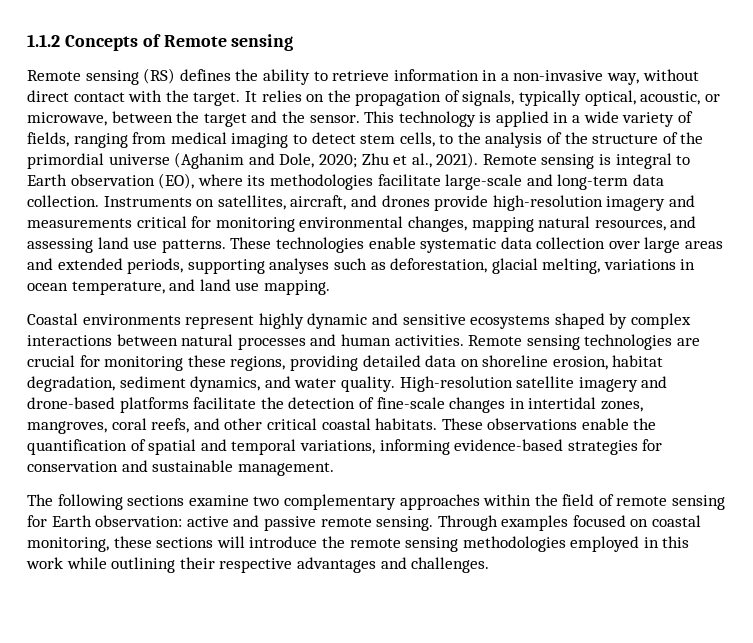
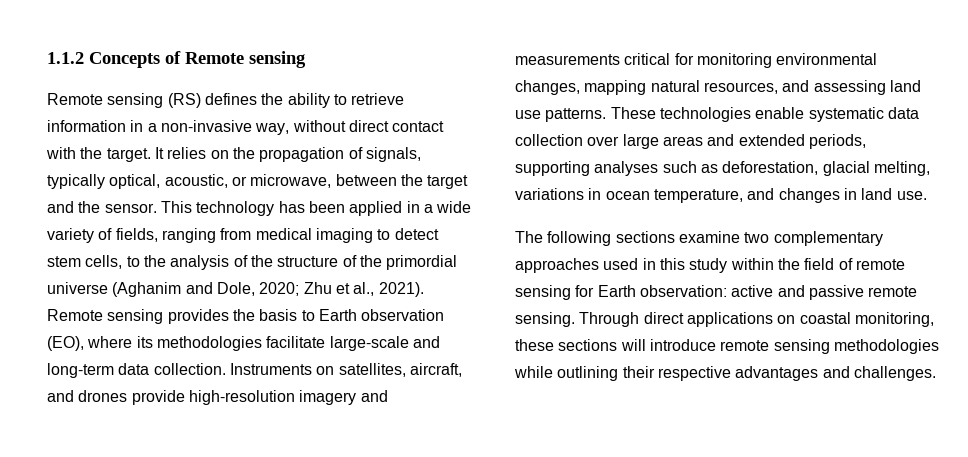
- This technology is applied in a wide variety of fields, ranging from medical imaging to detect stem cells, to the analysis of the structure of the primordial universe (Aghanim and Dole, 2020; Zhu et al., 2021).
+ This technology has been applied in a wide variety of fields, ranging from medical imaging to detect stem cells, to the analysis of the structure of the primordial universe (Aghanim and Dole, 2020; Zhu et al., 2021).
- Remote sensing is integral to Earth observation (EO), where its methodologies facilitate large-scale and long-term data collection.
+ Remote sensing provides the basis to Earth observation (EO), where its methodologies facilitate large-scale and long-term data collection.
- These technologies enable systematic data collection over large areas and extended periods, supporting analyses such as deforestation, glacial melting, variations in ocean temperature, and land use mapping.
- Coastal environments represent highly dynamic and sensitive ecosystems shaped by complex interactions between natural processes and human activities. Remote sensing technologies are crucial for monitoring these regions, providing detailed data on shoreline erosion, habitat degradation, sediment dynamics, and water quality. High-resolution satellite imagery and drone-based platforms facilitate the detection of fine-scale changes in intertidal zones, mangroves, coral reefs, and other critical coastal habitats. These observations enable the quantification of spatial and temporal variations, informing evidence-based strategies for conservation and sustainable management.
+ These technologies enable systematic data collection over large areas and extended periods, supporting analyses such as deforestation, glacial melting, variations in ocean temperature, and changes in land use.
- The following sections examine two complementary approaches within the field of remote sensing for Earth observation: active and passive remote sensing.
+ The following sections examine two complementary approaches used in this study within the field of remote sensing for Earth observation: active and passive remote sensing.
- Through examples focused on coastal monitoring, these sections will introduce the remote sensing methodologies employed in this work while outlining their respective advantages and challenges.
+ Through direct applications on coastal monitoring, these sections will introduce remote sensing methodologies while outlining their respective advantages and challenges.

